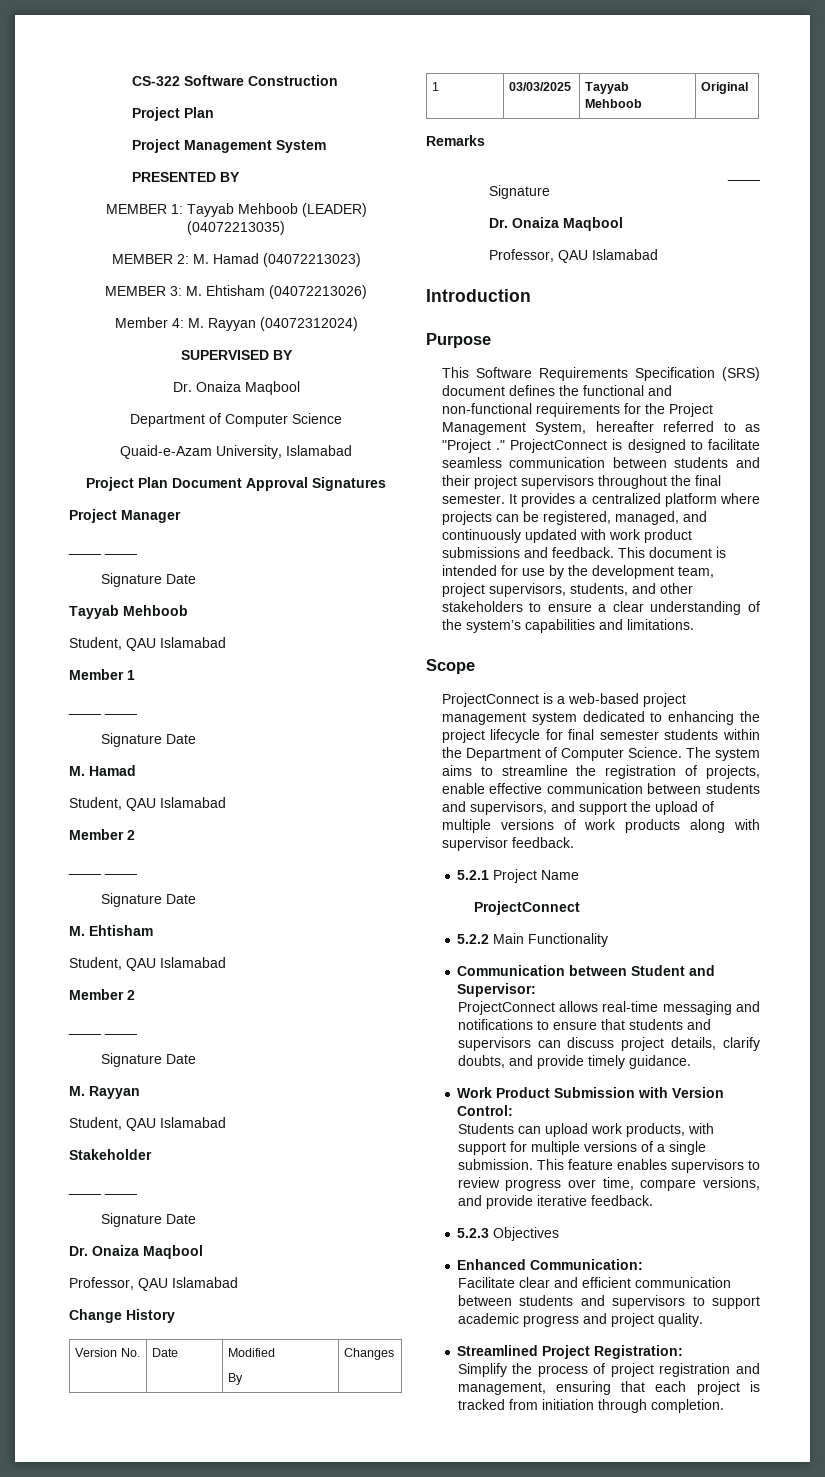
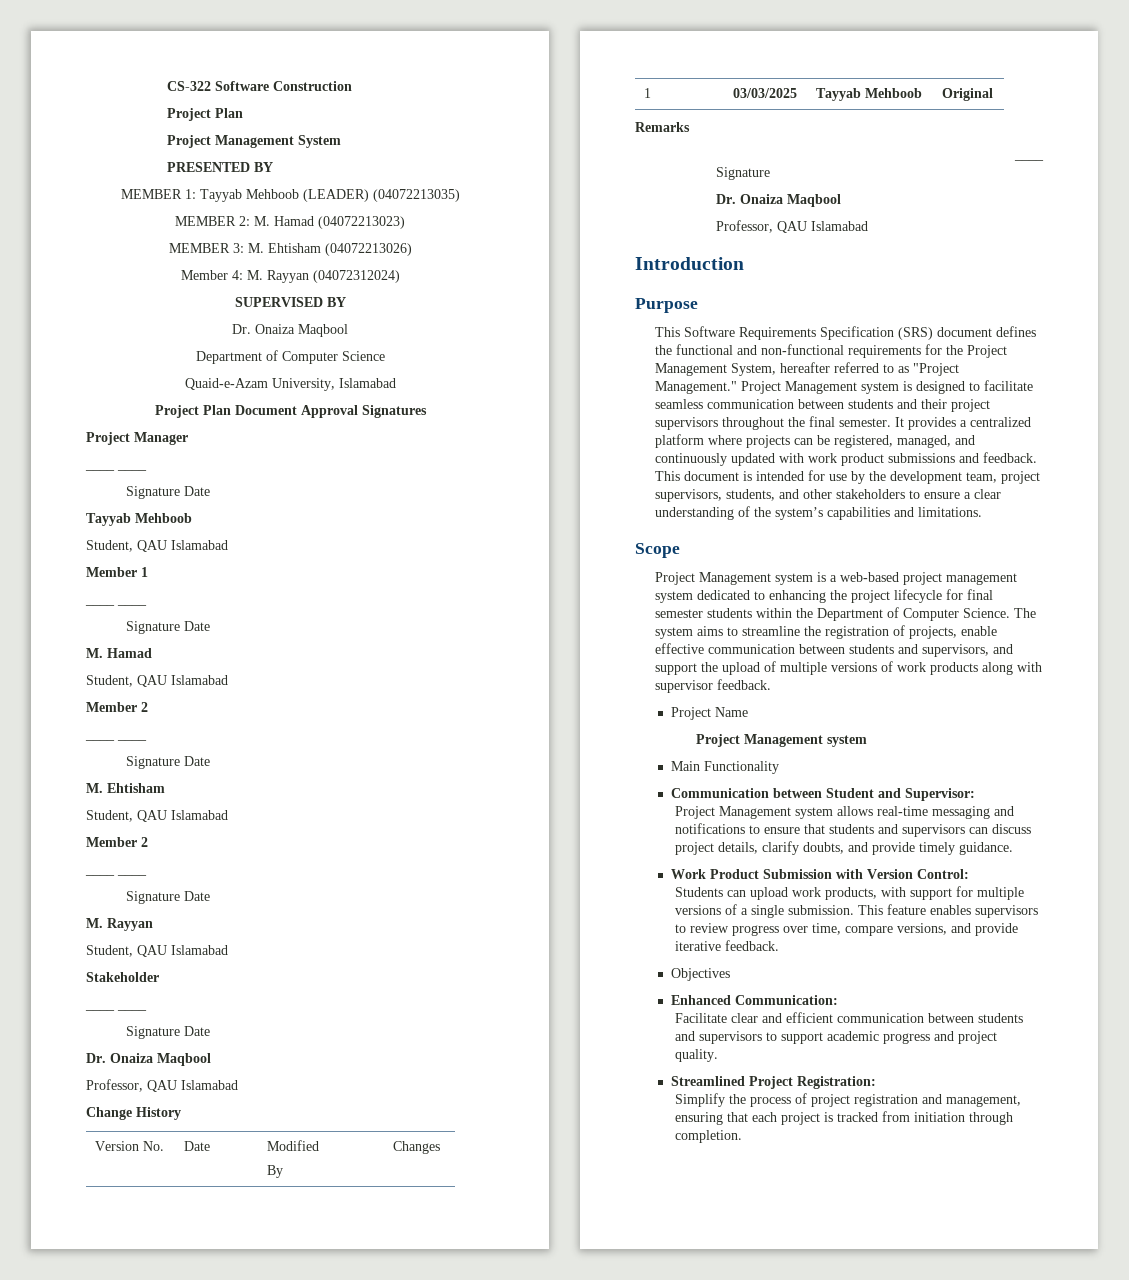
- This Software Requirements Specification (SRS) document defines the functional and non-functional requirements for the Project Management System, hereafter referred to as "Project ." ProjectConnect is designed to facilitate seamless communication between students and their project supervisors throughout the final semester.
+ This Software Requirements Specification (SRS) document defines the functional and non-functional requirements for the Project Management System, hereafter referred to as "Project Management." Project Management system is designed to facilitate seamless communication between students and their project supervisors throughout the final semester.
- ProjectConnect is a web-based project management system dedicated to enhancing the project lifecycle for final semester students within the Department of Computer Science.
+ Project Management system is a web-based project management system dedicated to enhancing the project lifecycle for final semester students within the Department of Computer Science.
- 5.2.1 Project Name
- ProjectConnect
- 5.2.2 Main Functionality
+ Project Name
+ Project Management system
+ Main Functionality
- ProjectConnect allows real-time messaging and notifications to ensure that students and supervisors can discuss project details, clarify doubts, and provide timely guidance.
+ Project Management system allows real-time messaging and notifications to ensure that students and supervisors can discuss project details, clarify doubts, and provide timely guidance.
- 5.2.3 Objectives
+ Objectives

